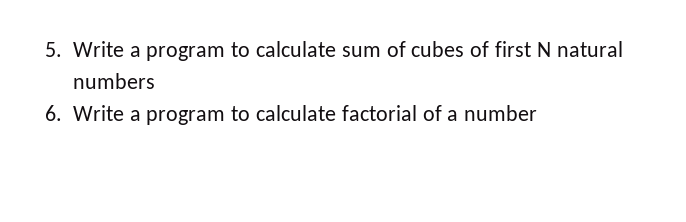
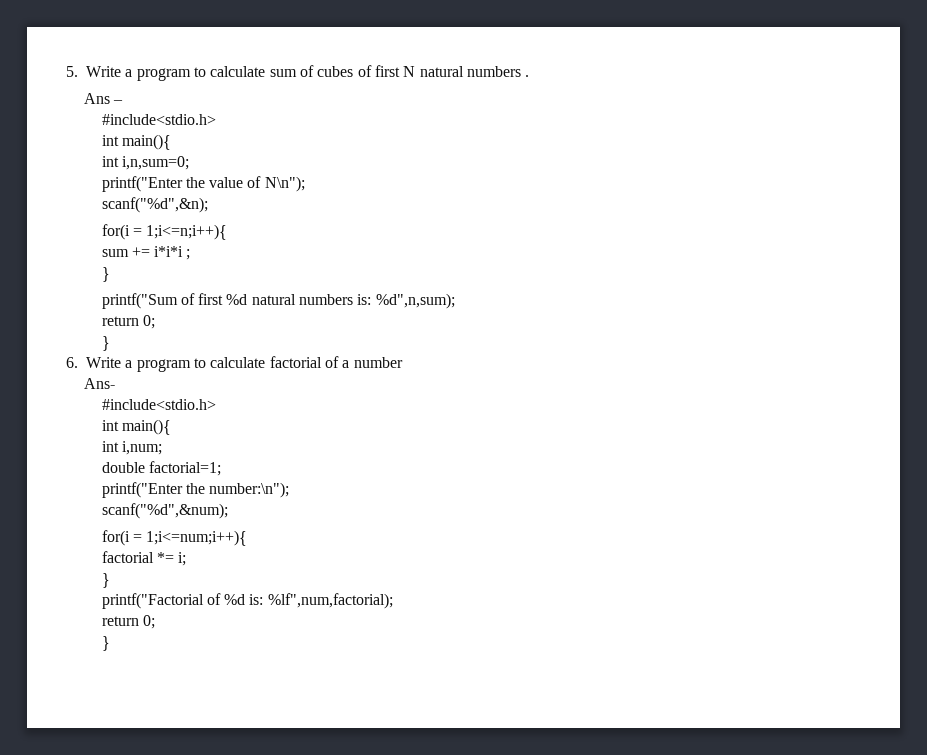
- 5. Write a program to calculate sum of cubes of first N natural numbers
+ 5. Write a program to calculate sum of cubes of first N natural numbers .
+ Ans –
+ #include<stdio.h>
+ int main(){
+ int i,n,sum=0;
+ printf("Enter the value of N\n");
+ scanf("%d",&n);
+ for(i = 1;i<=n;i++){
+ sum += i*i*i ;
+ }
+ printf("Sum of first %d natural numbers is: %d",n,sum);
+ return 0;
+ }
+ Ans-
+ #include<stdio.h>
+ int main(){
+ int i,num;
+ double factorial=1;
+ printf("Enter the number:\n");
+ scanf("%d",&num);
+ for(i = 1;i<=num;i++){
+ factorial *= i;
+ }
+ printf("Factorial of %d is: %lf",num,factorial);
+ return 0;
+ }

